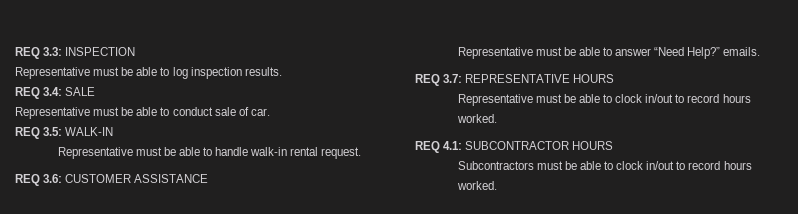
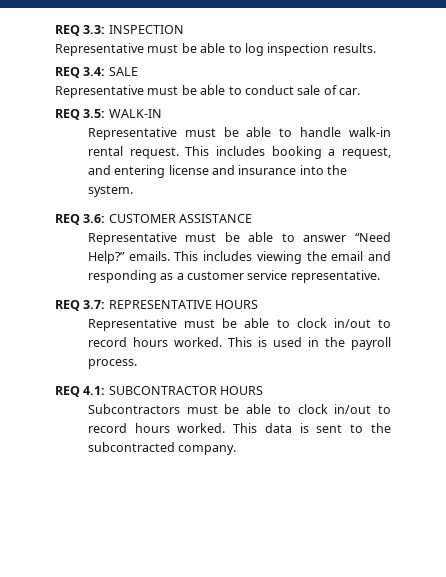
+ This includes booking a request, and entering license and insurance into the system.
+ This includes viewing the email and responding as a customer service representative.
+ This is used in the payroll process.
+ This data is sent to the subcontracted company.

